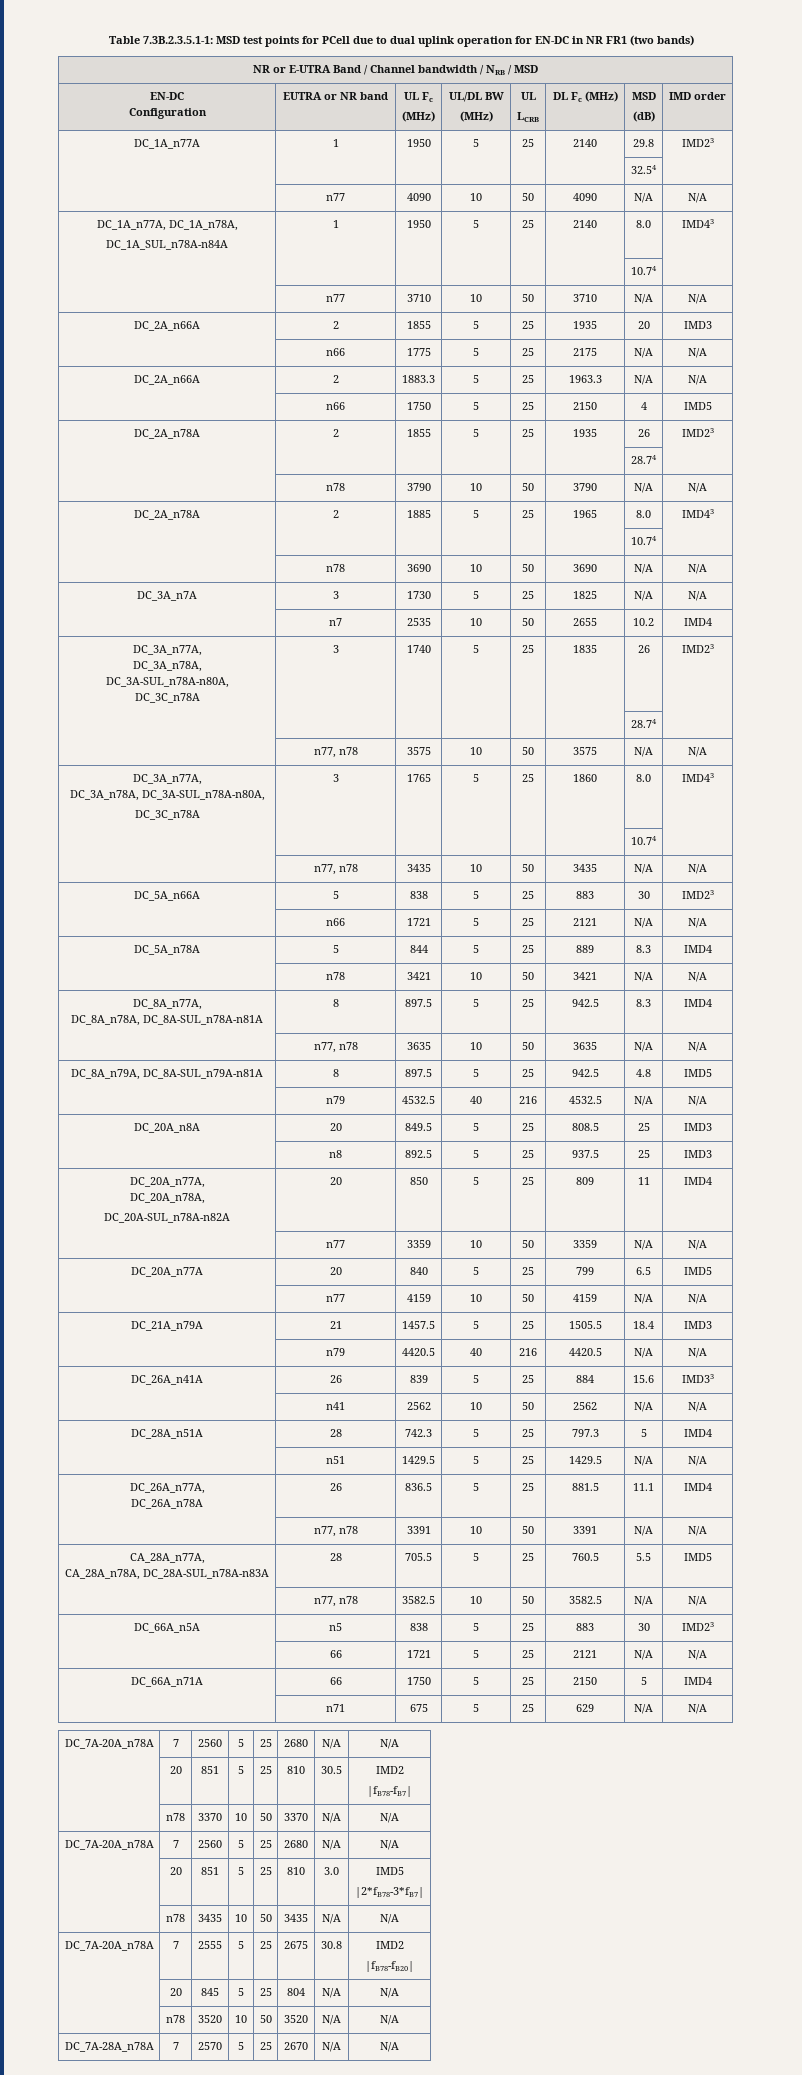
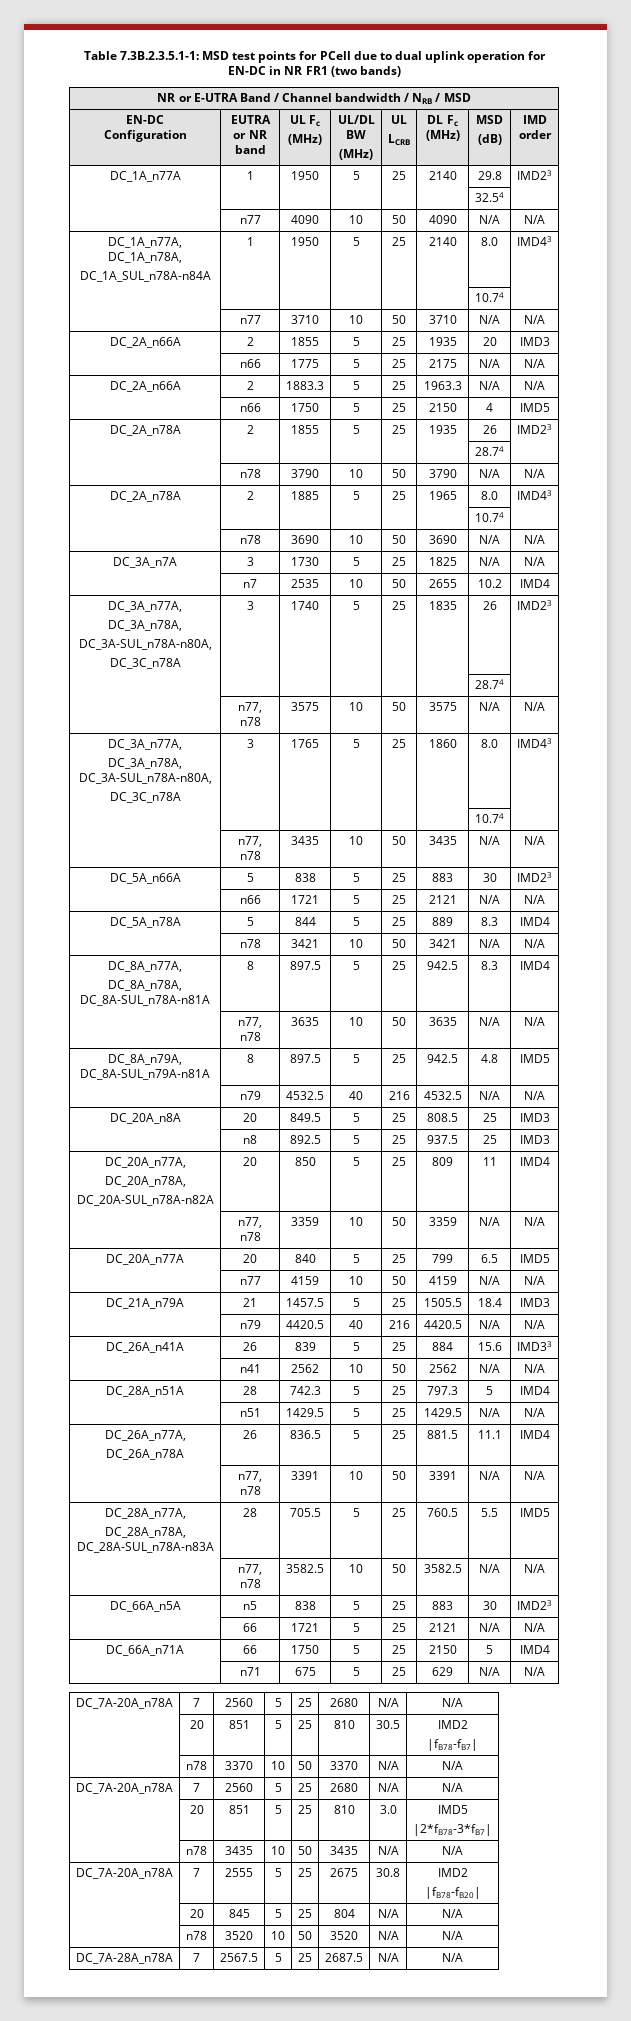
- | n77 | 3359 | 10 | 50 | 3359 | N/A | N/A
+ | n77, n78 | 3359 | 10 | 50 | 3359 | N/A | N/A
- CA_28A_n77A,
- CA_28A_n78A, DC_28A-SUL_n78A-n83A | 28 | 705.5 | 5 | 25 | 760.5 | 5.5 | IMD5
+ DC_28A_n77A,
+ DC_28A_n78A, DC_28A-SUL_n78A-n83A | 28 | 705.5 | 5 | 25 | 760.5 | 5.5 | IMD5
- DC_7A-28A_n78A | 7 | 2570 | 5 | 25 | 2670 | N/A | N/A
+ DC_7A-28A_n78A | 7 | 2567.5 | 5 | 25 | 2687.5 | N/A | N/A

